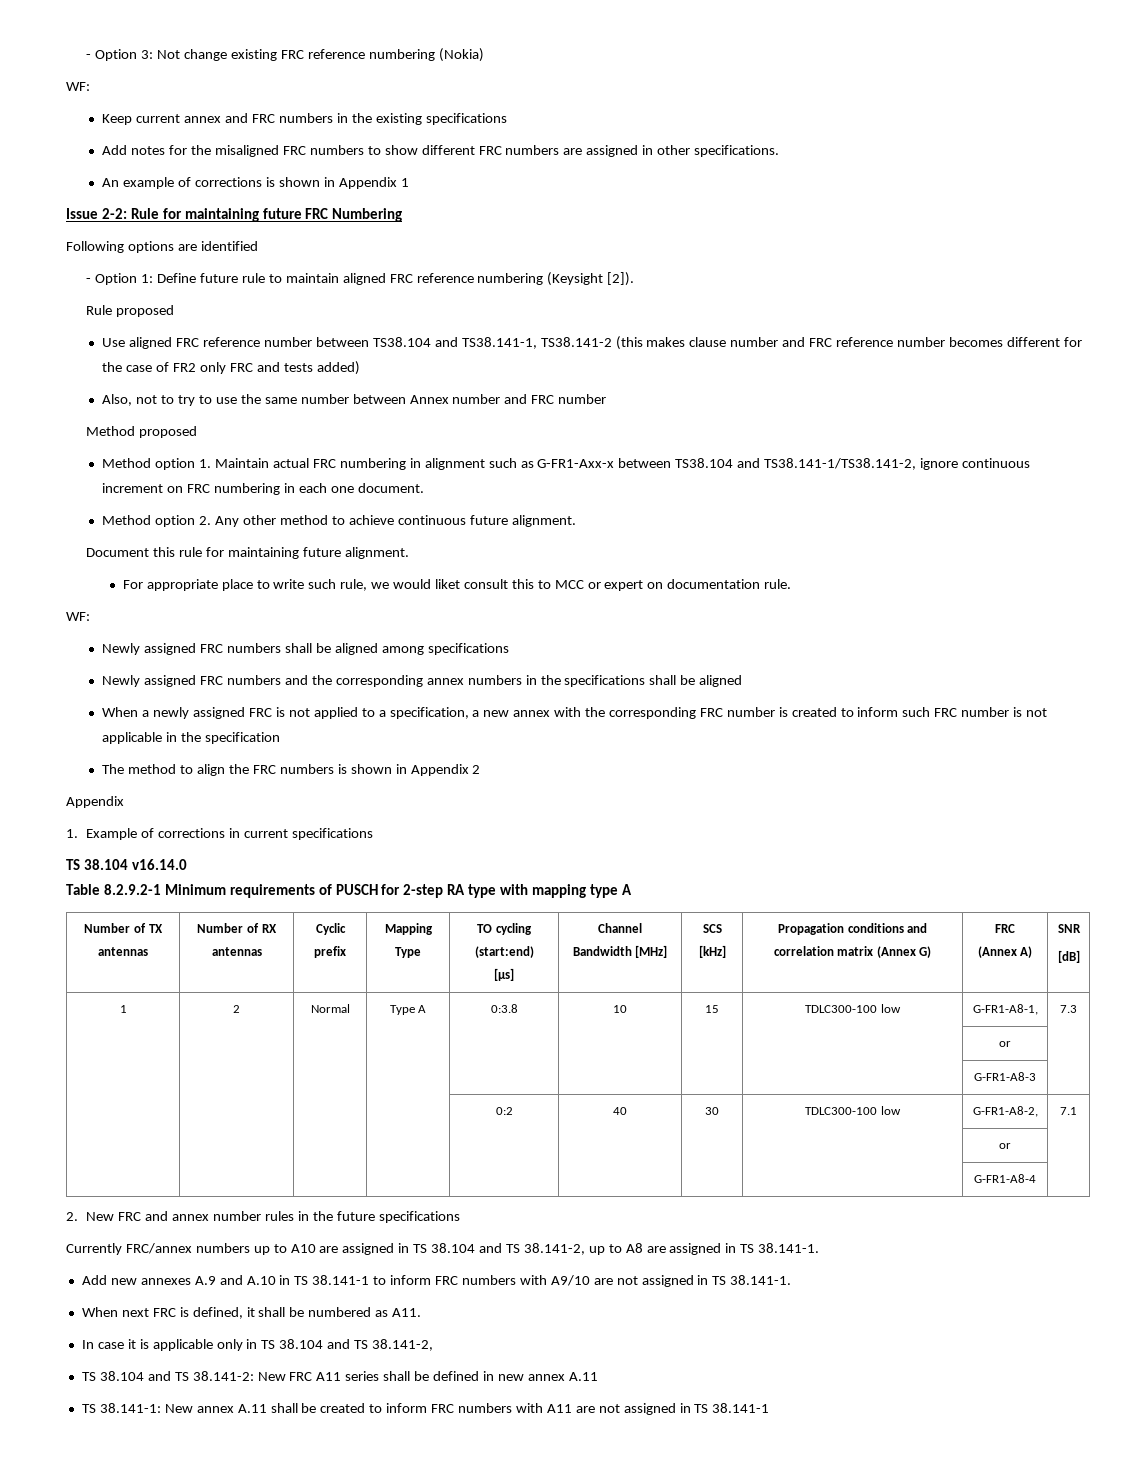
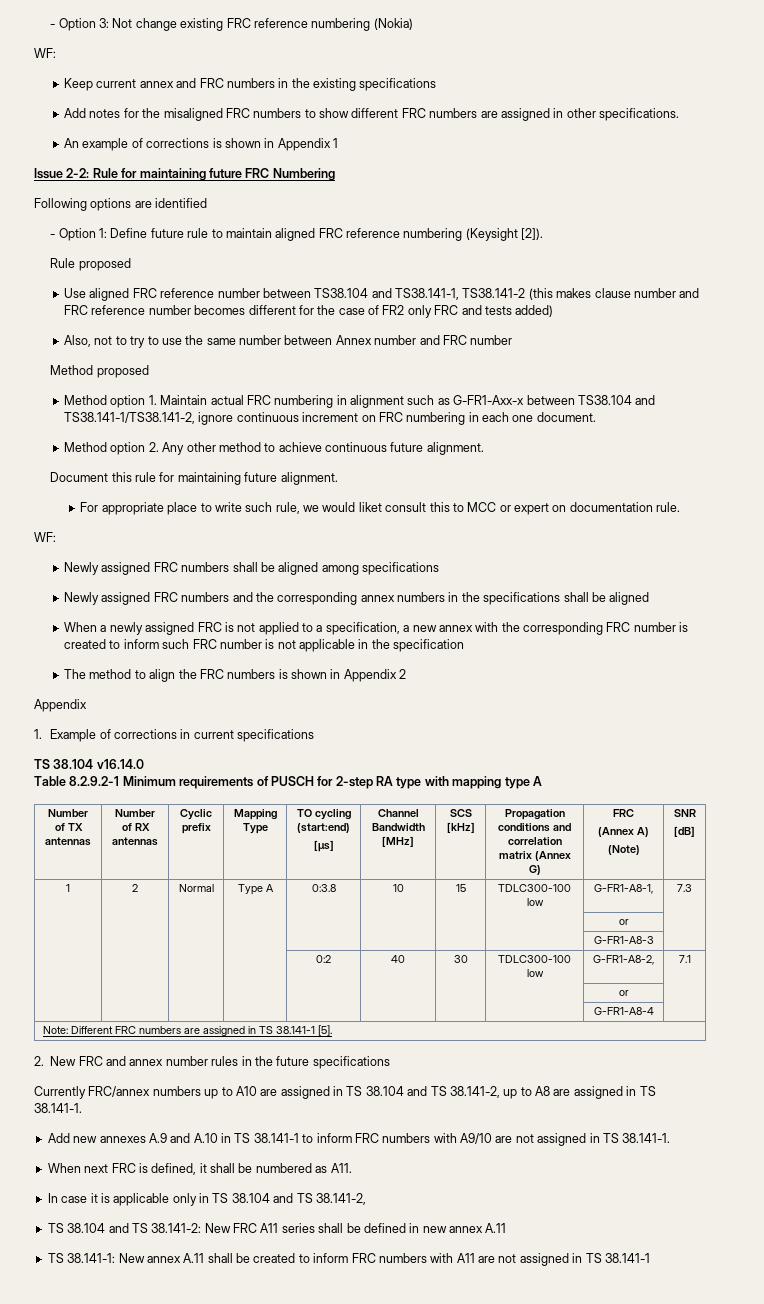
  Number of TX antennas | Number of RX antennas | Cyclic prefix | Mapping Type | TO cycling (start:end)
  [µs] | Channel Bandwidth [MHz] | SCS [kHz] | Propagation conditions and correlation matrix (Annex G) | FRC
- (Annex A) | SNR
+ (Annex A)
+ (Note) | SNR
+ Note: Different FRC numbers are assigned in TS 38.141-1 [5].

